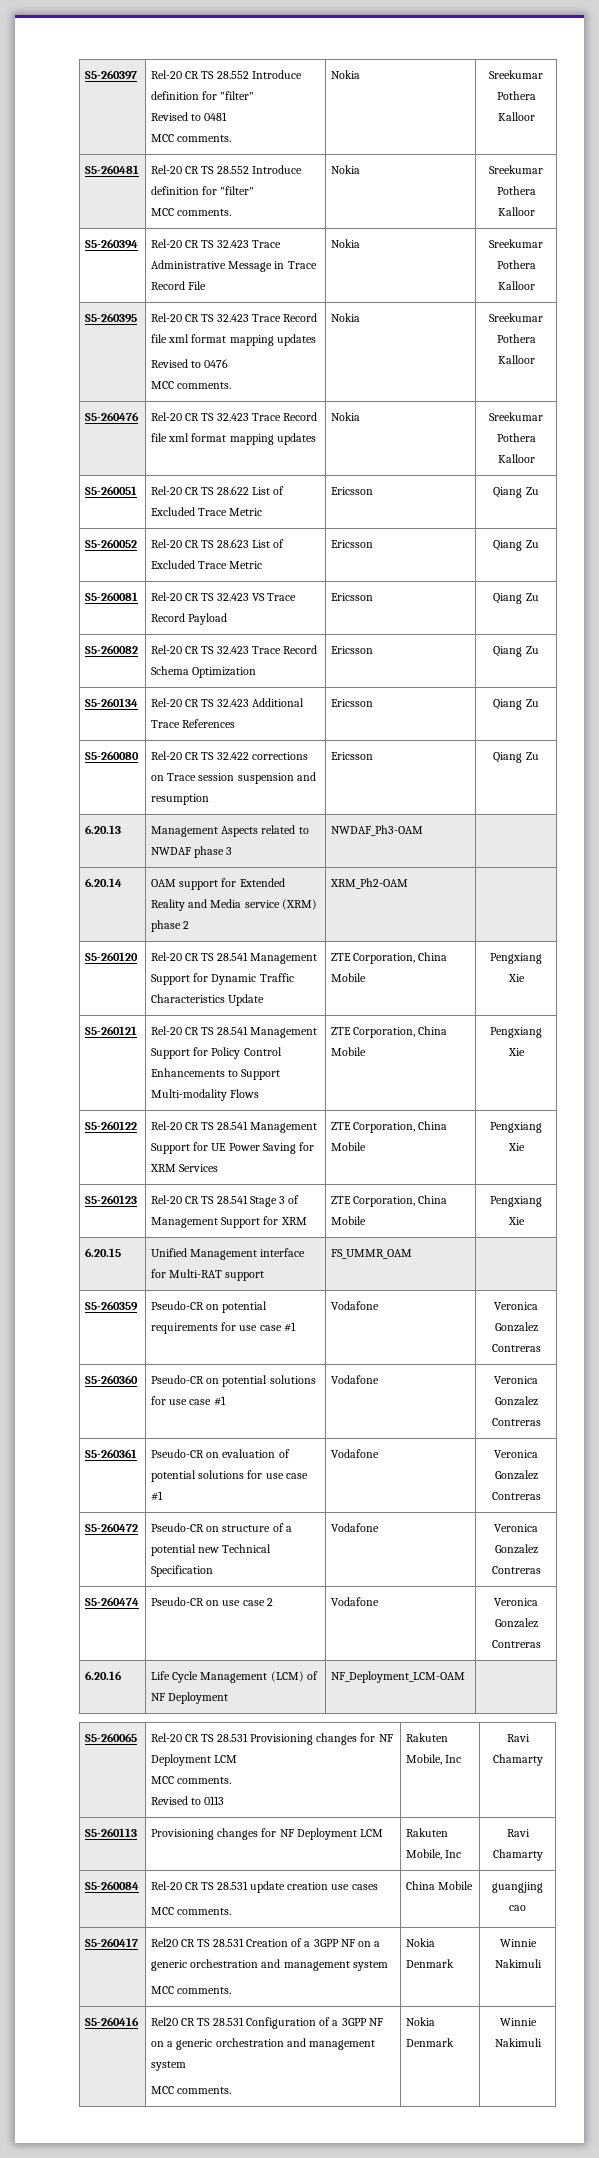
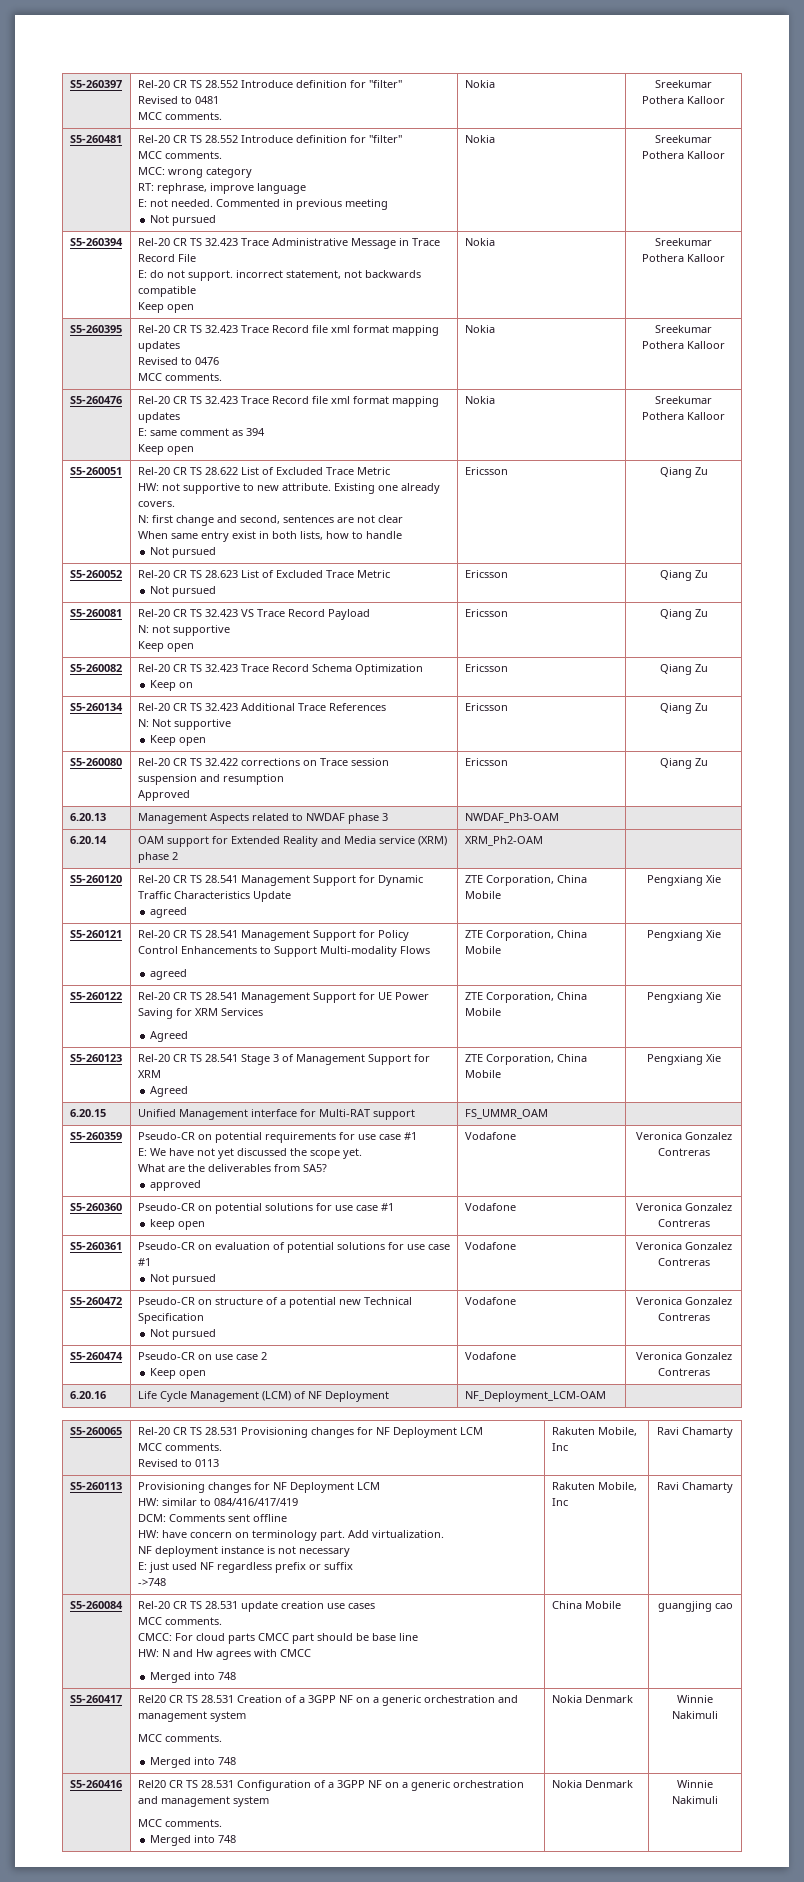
  S5-260481 | Rel-20 CR TS 28.552 Introduce definition for "filter"
- MCC comments. | Nokia | Sreekumar Pothera Kalloor
+ MCC comments.
+ MCC: wrong category
+ RT: rephrase, improve language
+ E: not needed. Commented in previous meeting
+ Not pursued | Nokia | Sreekumar Pothera Kalloor
- S5-260394 | Rel-20 CR TS 32.423 Trace Administrative Message in Trace Record File | Nokia | Sreekumar Pothera Kalloor
+ S5-260394 | Rel-20 CR TS 32.423 Trace Administrative Message in Trace Record File
+ E: do not support. incorrect statement, not backwards compatible
+ Keep open | Nokia | Sreekumar Pothera Kalloor
- S5-260476 | Rel-20 CR TS 32.423 Trace Record file xml format mapping updates | Nokia | Sreekumar Pothera Kalloor
+ S5-260476 | Rel-20 CR TS 32.423 Trace Record file xml format mapping updates
+ E: same comment as 394
+ Keep open | Nokia | Sreekumar Pothera Kalloor
+ HW: not supportive to new attribute. Existing one already covers.
+ N: first change and second, sentences are not clear
+ When same entry exist in both lists, how to handle
+ Not pursued
- S5-260052 | Rel-20 CR TS 28.623 List of Excluded Trace Metric | Ericsson | Qiang Zu
+ S5-260052 | Rel-20 CR TS 28.623 List of Excluded Trace Metric
+ Not pursued | Ericsson | Qiang Zu
- S5-260081 | Rel-20 CR TS 32.423 VS Trace Record Payload | Ericsson | Qiang Zu
+ S5-260081 | Rel-20 CR TS 32.423 VS Trace Record Payload
+ N: not supportive
+ Keep open | Ericsson | Qiang Zu
- S5-260082 | Rel-20 CR TS 32.423 Trace Record Schema Optimization | Ericsson | Qiang Zu
+ S5-260082 | Rel-20 CR TS 32.423 Trace Record Schema Optimization
+ Keep on | Ericsson | Qiang Zu
- S5-260134 | Rel-20 CR TS 32.423 Additional Trace References | Ericsson | Qiang Zu
+ S5-260134 | Rel-20 CR TS 32.423 Additional Trace References
+ N: Not supportive
+ Keep open | Ericsson | Qiang Zu
- S5-260080 | Rel-20 CR TS 32.422 corrections on Trace session suspension and resumption | Ericsson | Qiang Zu
+ S5-260080 | Rel-20 CR TS 32.422 corrections on Trace session suspension and resumption
+ Approved | Ericsson | Qiang Zu
- S5-260120 | Rel-20 CR TS 28.541 Management Support for Dynamic Traffic Characteristics Update | ZTE Corporation, China Mobile | Pengxiang Xie
+ S5-260120 | Rel-20 CR TS 28.541 Management Support for Dynamic Traffic Characteristics Update
+ agreed | ZTE Corporation, China Mobile | Pengxiang Xie
- S5-260121 | Rel-20 CR TS 28.541 Management Support for Policy Control Enhancements to Support Multi-modality Flows | ZTE Corporation, China Mobile | Pengxiang Xie
+ S5-260121 | Rel-20 CR TS 28.541 Management Support for Policy Control Enhancements to Support Multi-modality Flows
+ agreed | ZTE Corporation, China Mobile | Pengxiang Xie
- S5-260122 | Rel-20 CR TS 28.541 Management Support for UE Power Saving for XRM Services | ZTE Corporation, China Mobile | Pengxiang Xie
+ S5-260122 | Rel-20 CR TS 28.541 Management Support for UE Power Saving for XRM Services
+ Agreed | ZTE Corporation, China Mobile | Pengxiang Xie
- S5-260123 | Rel-20 CR TS 28.541 Stage 3 of Management Support for XRM | ZTE Corporation, China Mobile | Pengxiang Xie
+ S5-260123 | Rel-20 CR TS 28.541 Stage 3 of Management Support for XRM
+ Agreed | ZTE Corporation, China Mobile | Pengxiang Xie
- S5-260359 | Pseudo-CR on potential requirements for use case #1 | Vodafone | Veronica Gonzalez Contreras
+ S5-260359 | Pseudo-CR on potential requirements for use case #1
+ E: We have not yet discussed the scope yet.
+ What are the deliverables from SA5?
+ approved | Vodafone | Veronica Gonzalez Contreras
- S5-260360 | Pseudo-CR on potential solutions for use case #1 | Vodafone | Veronica Gonzalez Contreras
+ S5-260360 | Pseudo-CR on potential solutions for use case #1
+ keep open | Vodafone | Veronica Gonzalez Contreras
- S5-260361 | Pseudo-CR on evaluation of potential solutions for use case #1 | Vodafone | Veronica Gonzalez Contreras
+ S5-260361 | Pseudo-CR on evaluation of potential solutions for use case #1
+ Not pursued | Vodafone | Veronica Gonzalez Contreras
- S5-260472 | Pseudo-CR on structure of a potential new Technical Specification | Vodafone | Veronica Gonzalez Contreras
+ S5-260472 | Pseudo-CR on structure of a potential new Technical Specification
+ Not pursued | Vodafone | Veronica Gonzalez Contreras
- S5-260474 | Pseudo-CR on use case 2 | Vodafone | Veronica Gonzalez Contreras
+ S5-260474 | Pseudo-CR on use case 2
+ Keep open | Vodafone | Veronica Gonzalez Contreras
+ HW: similar to 084/416/417/419
+ DCM: Comments sent offline
+ HW: have concern on terminology part. Add virtualization.
+ NF deployment instance is not necessary
+ E: just used NF regardless prefix or suffix
+ ->748
  S5-260084 | Rel-20 CR TS 28.531 update creation use cases
- MCC comments. | China Mobile | guangjing cao
+ MCC comments.
+ CMCC: For cloud parts CMCC part should be base line
+ HW: N and Hw agrees with CMCC
+ Merged into 748 | China Mobile | guangjing cao
  S5-260417 | Rel20 CR TS 28.531 Creation of a 3GPP NF on a generic orchestration and management system
- MCC comments. | Nokia Denmark | Winnie Nakimuli
+ MCC comments.
+ Merged into 748 | Nokia Denmark | Winnie Nakimuli
  S5-260416 | Rel20 CR TS 28.531 Configuration of a 3GPP NF on a generic orchestration and management system
- MCC comments. | Nokia Denmark | Winnie Nakimuli
+ MCC comments.
+ Merged into 748 | Nokia Denmark | Winnie Nakimuli

